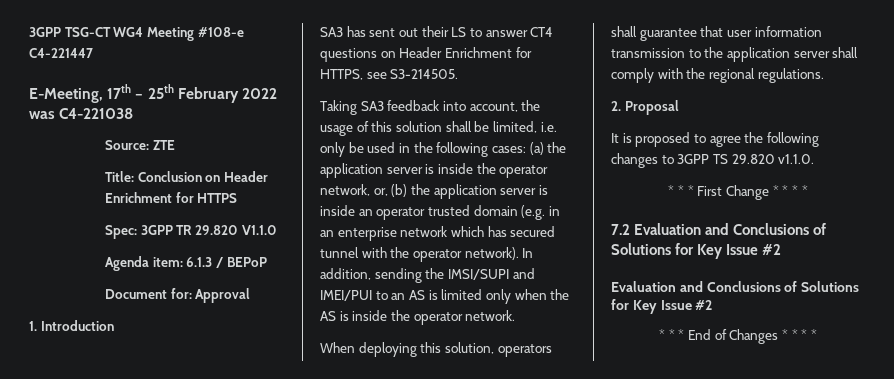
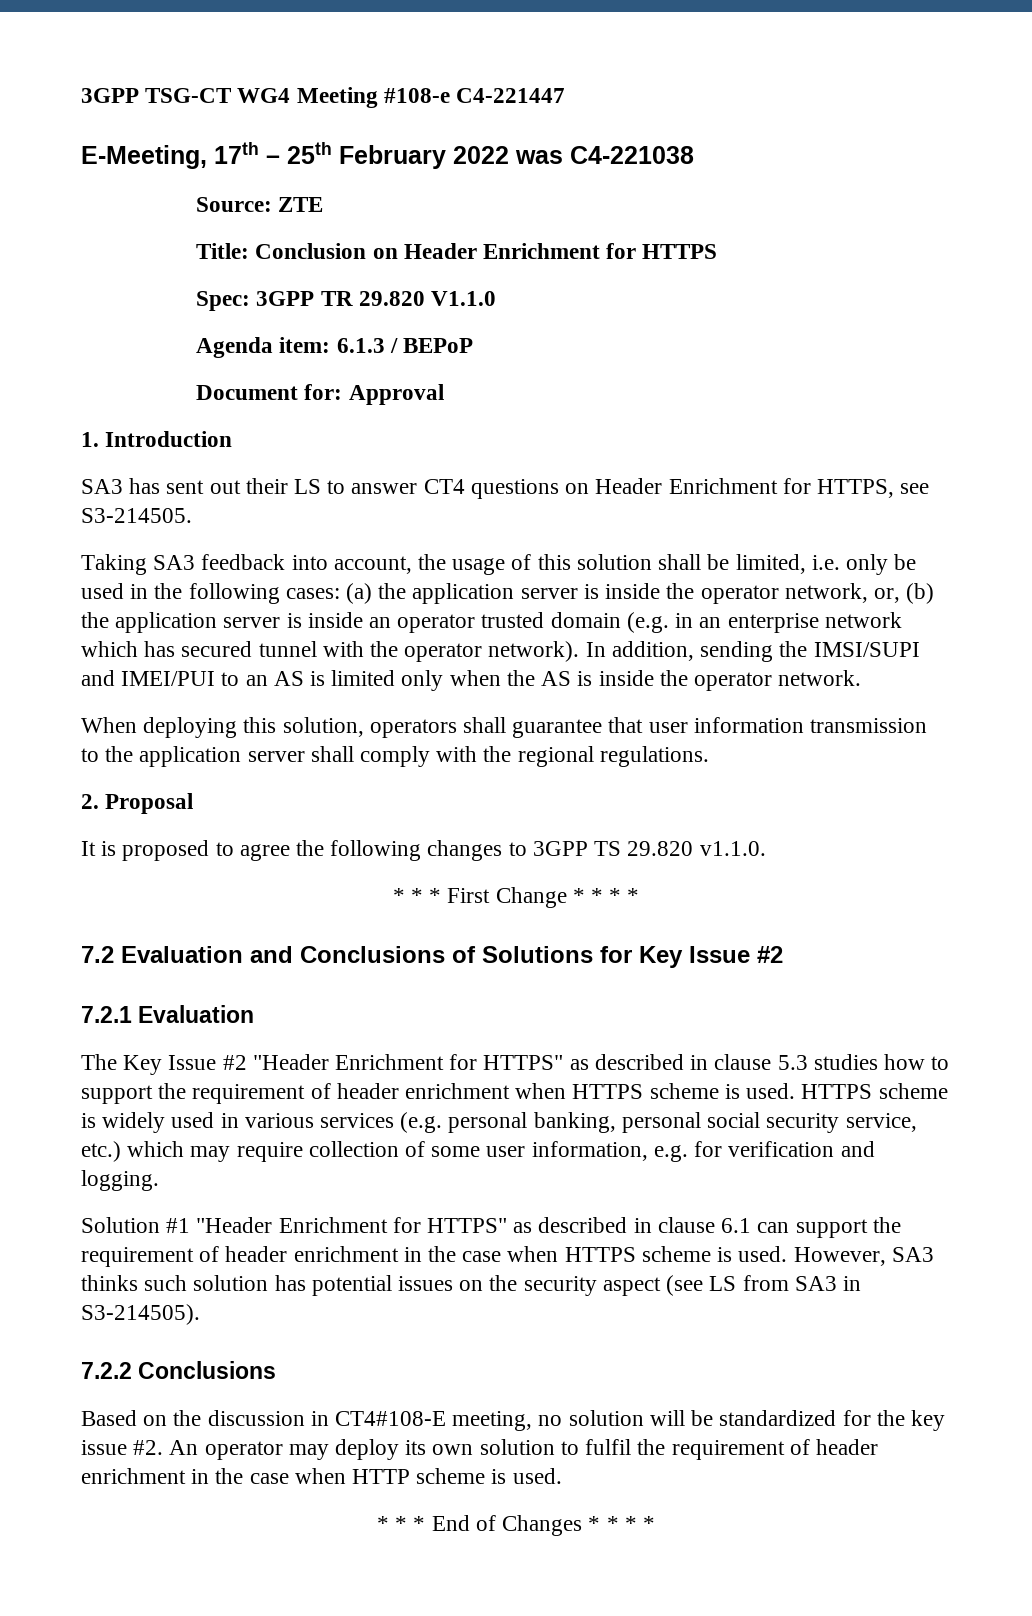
  7.2 Evaluation and Conclusions of Solutions for Key Issue #2
- Evaluation and Conclusions of Solutions for Key Issue #2
+ 7.2.1 Evaluation
+ The Key Issue #2 "Header Enrichment for HTTPS" as described in clause 5.3 studies how to support the requirement of header enrichment when HTTPS scheme is used. HTTPS scheme is widely used in various services (e.g. personal banking, personal social security service, etc.) which may require collection of some user information, e.g. for verification and logging.
+ Solution #1 "Header Enrichment for HTTPS" as described in clause 6.1 can support the requirement of header enrichment in the case when HTTPS scheme is used. However, SA3 thinks such solution has potential issues on the security aspect (see LS from SA3 in S3-214505).
+ 7.2.2 Conclusions
+ Based on the discussion in CT4#108-E meeting, no solution will be standardized for the key issue #2. An operator may deploy its own solution to fulfil the requirement of header enrichment in the case when HTTP scheme is used.

